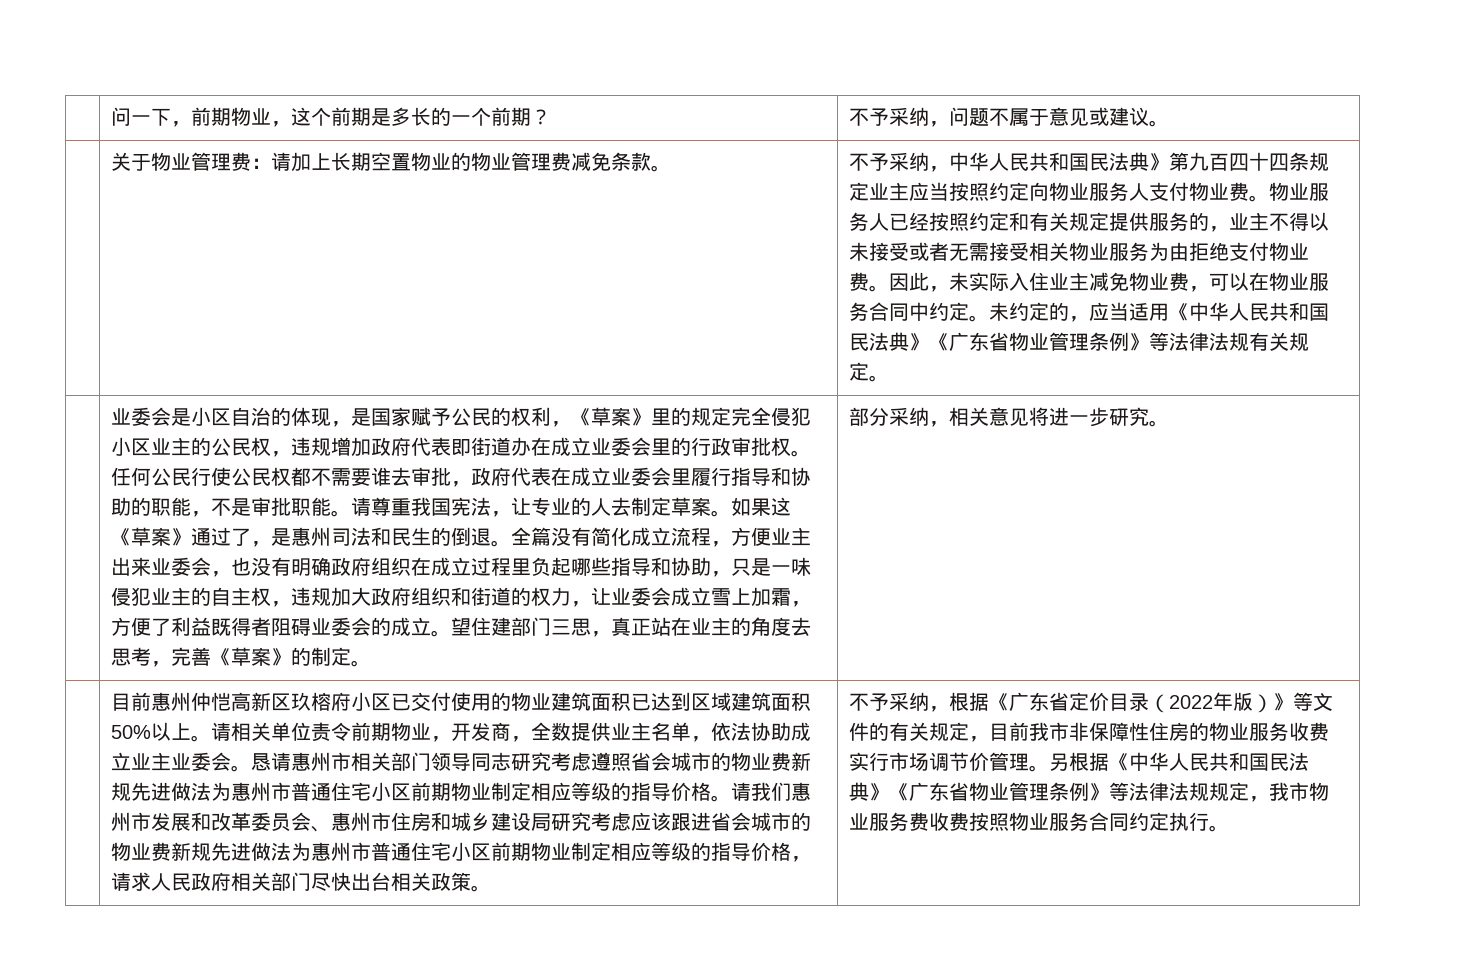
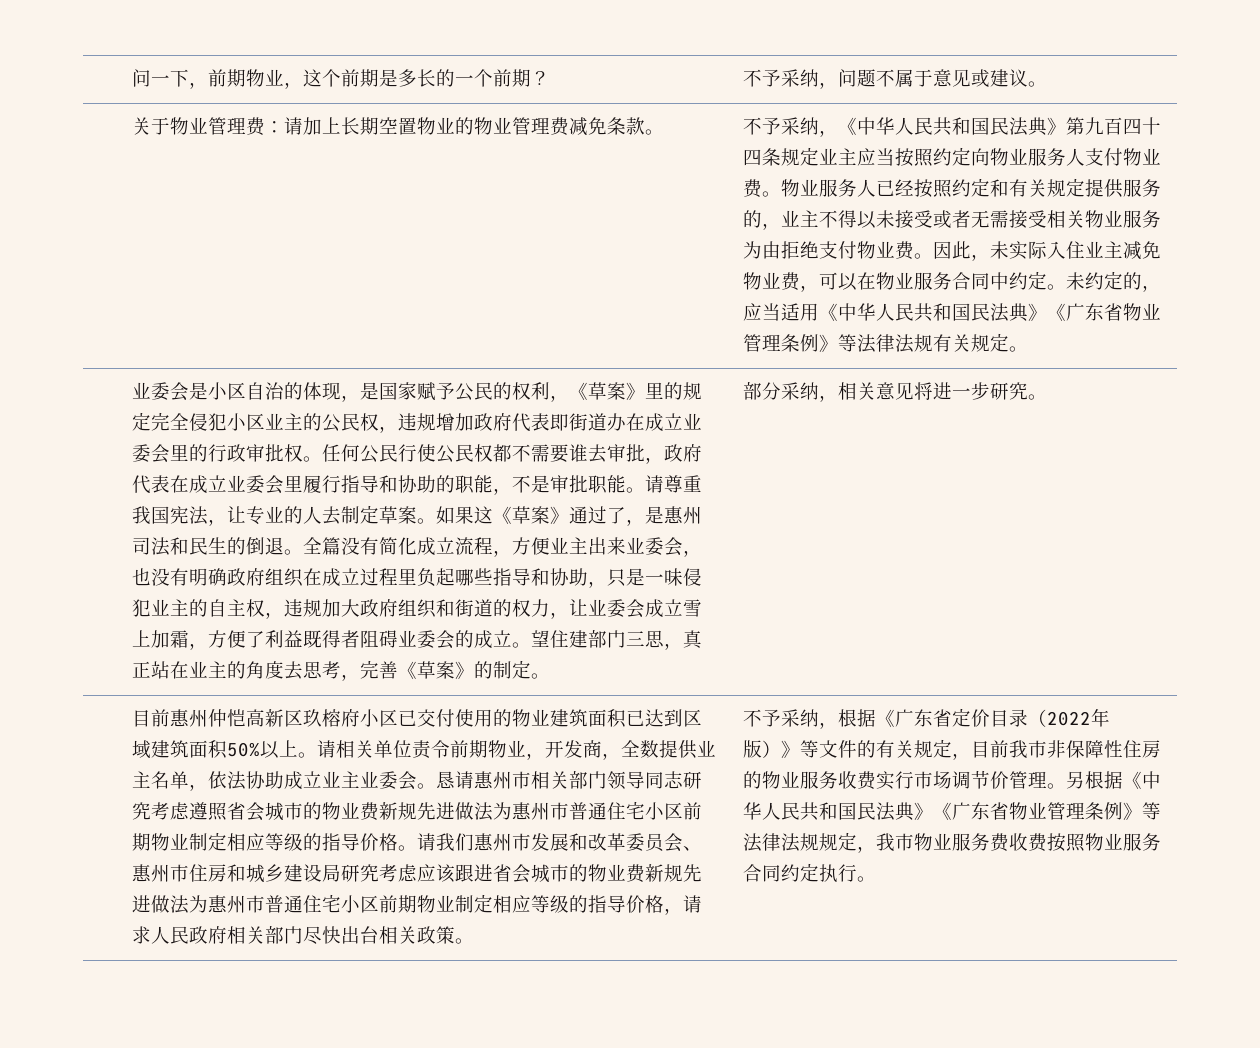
- 不予采纳，中华人民共和国民法典》第九百四十四条规定业主应当按照约定向物业服务人支付物业费。
+ 不予采纳，《中华人民共和国民法典》第九百四十四条规定业主应当按照约定向物业服务人支付物业费。

